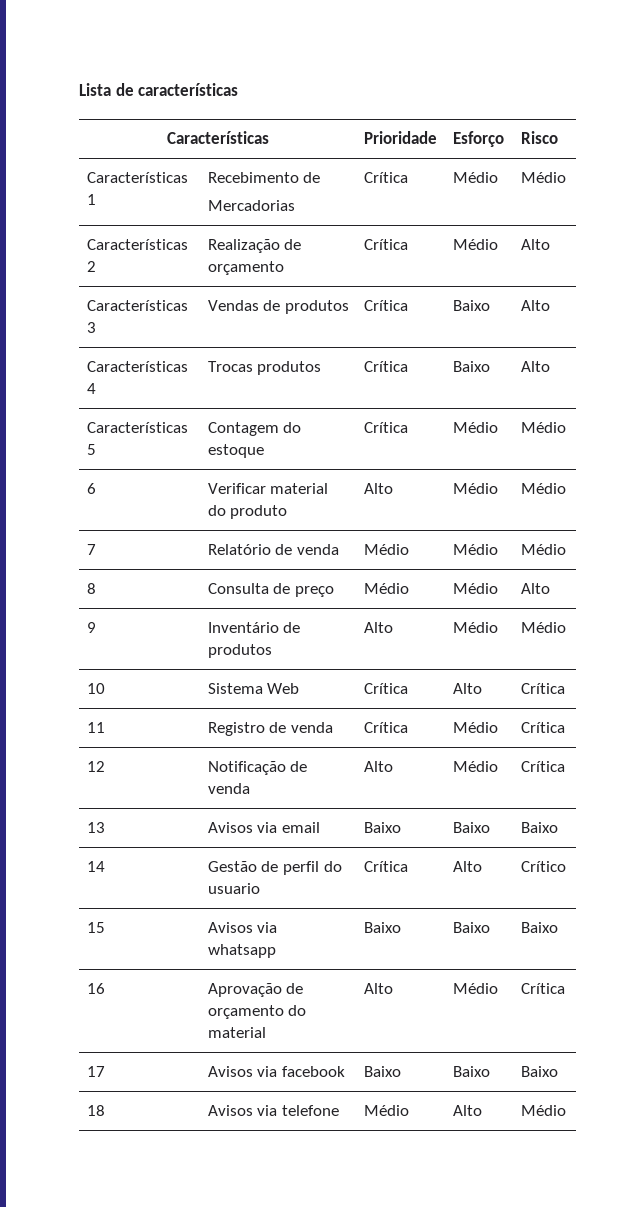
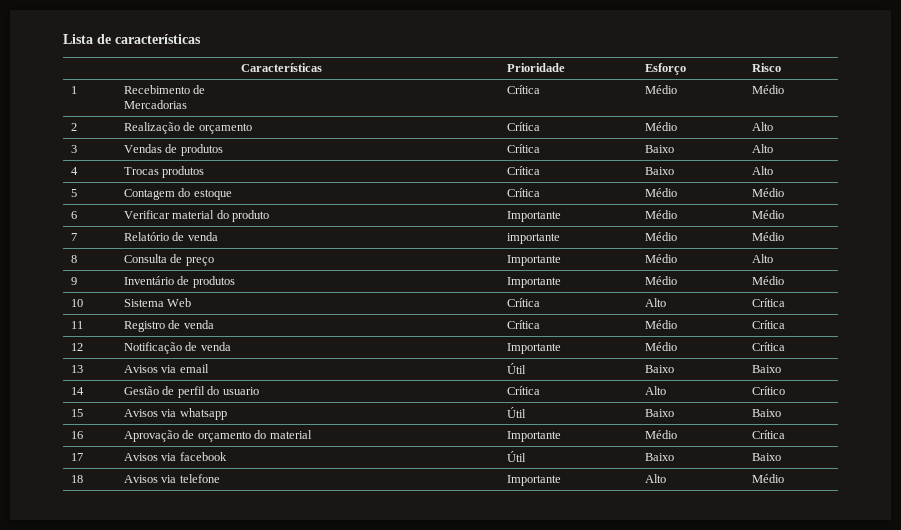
- Características 1 | Recebimento de
+ 1 | Recebimento de
- Características 2 | Realização de orçamento | Crítica | Médio | Alto
+ 2 | Realização de orçamento | Crítica | Médio | Alto
- Características 3 | Vendas de produtos | Crítica | Baixo | Alto
+ 3 | Vendas de produtos | Crítica | Baixo | Alto
- Características 4 | Trocas produtos | Crítica | Baixo | Alto
+ 4 | Trocas produtos | Crítica | Baixo | Alto
- Características 5 | Contagem do estoque | Crítica | Médio | Médio
+ 5 | Contagem do estoque | Crítica | Médio | Médio
- 6 | Verificar material do produto | Alto | Médio | Médio
+ 6 | Verificar material do produto | Importante | Médio | Médio
- 7 | Relatório de venda | Médio | Médio | Médio
+ 7 | Relatório de venda | importante | Médio | Médio
- 8 | Consulta de preço | Médio | Médio | Alto
+ 8 | Consulta de preço | Importante | Médio | Alto
- 9 | Inventário de produtos | Alto | Médio | Médio
+ 9 | Inventário de produtos | Importante | Médio | Médio
- 12 | Notificação de venda | Alto | Médio | Crítica
+ 12 | Notificação de venda | Importante | Médio | Crítica
- 13 | Avisos via email | Baixo | Baixo | Baixo
+ 13 | Avisos via email | Útil | Baixo | Baixo
- 15 | Avisos via whatsapp | Baixo | Baixo | Baixo
+ 15 | Avisos via whatsapp | Útil | Baixo | Baixo
- 16 | Aprovação de orçamento do material | Alto | Médio | Crítica
+ 16 | Aprovação de orçamento do material | Importante | Médio | Crítica
- 17 | Avisos via facebook | Baixo | Baixo | Baixo
+ 17 | Avisos via facebook | Útil | Baixo | Baixo
- 18 | Avisos via telefone | Médio | Alto | Médio
+ 18 | Avisos via telefone | Importante | Alto | Médio

